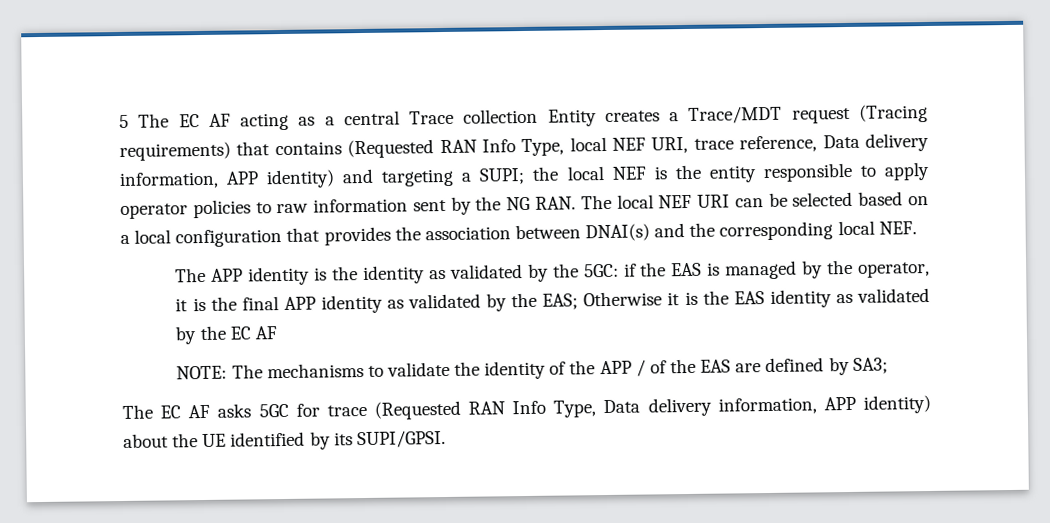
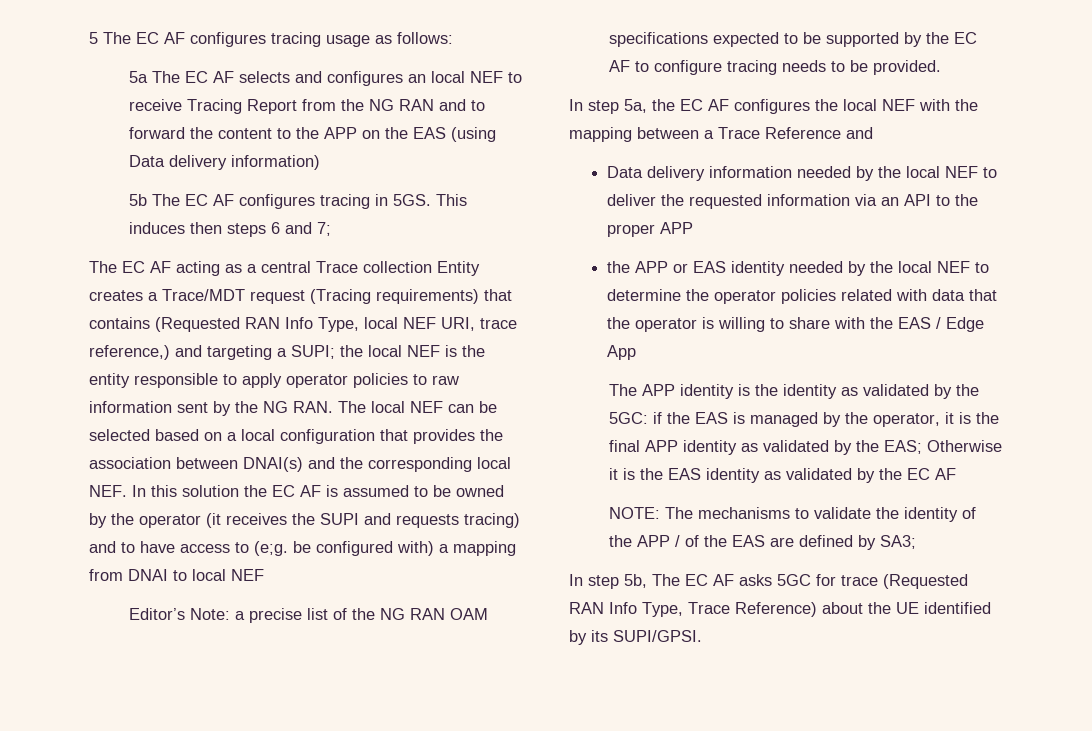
- 5 The EC AF acting as a central Trace collection Entity creates a Trace/MDT request (Tracing requirements) that contains (Requested RAN Info Type, local NEF URI, trace reference, Data delivery information, APP identity) and targeting a SUPI;
+ 5 The EC AF configures tracing usage as follows:
+ 5a The EC AF selects and configures an local NEF to receive Tracing Report from the NG RAN and to forward the content to the APP on the EAS (using Data delivery information)
+ 5b The EC AF configures tracing in 5GS. This induces then steps 6 and 7;
+ The EC AF acting as a central Trace collection Entity creates a Trace/MDT request (Tracing requirements) that contains (Requested RAN Info Type, local NEF URI, trace reference,) and targeting a SUPI;
- the local NEF is the entity responsible to apply operator policies to raw information sent by the NG RAN. The local NEF URI can be selected based on a local configuration that provides the association between DNAI(s) and the corresponding local NEF.
+ the local NEF is the entity responsible to apply operator policies to raw information sent by the NG RAN. The local NEF can be selected based on a local configuration that provides the association between DNAI(s) and the corresponding local NEF. In this solution the EC AF is assumed to be owned by the operator (it receives the SUPI and requests tracing) and to have access to (e;g. be configured with) a mapping from DNAI to local NEF
+ Editor’s Note: a precise list of the NG RAN OAM specifications expected to be supported by the EC AF to configure tracing needs to be provided.
+ In step 5a, the EC AF configures the local NEF with the mapping between a Trace Reference and
+ Data delivery information needed by the local NEF to deliver the requested information via an API to the proper APP
+ the APP or EAS identity needed by the local NEF to determine the operator policies related with data that the operator is willing to share with the EAS / Edge App
- The EC AF asks 5GC for trace (Requested RAN Info Type, Data delivery information, APP identity) about the UE identified by its SUPI/GPSI.
+ In step 5b, The EC AF asks 5GC for trace (Requested RAN Info Type, Trace Reference) about the UE identified by its SUPI/GPSI.

